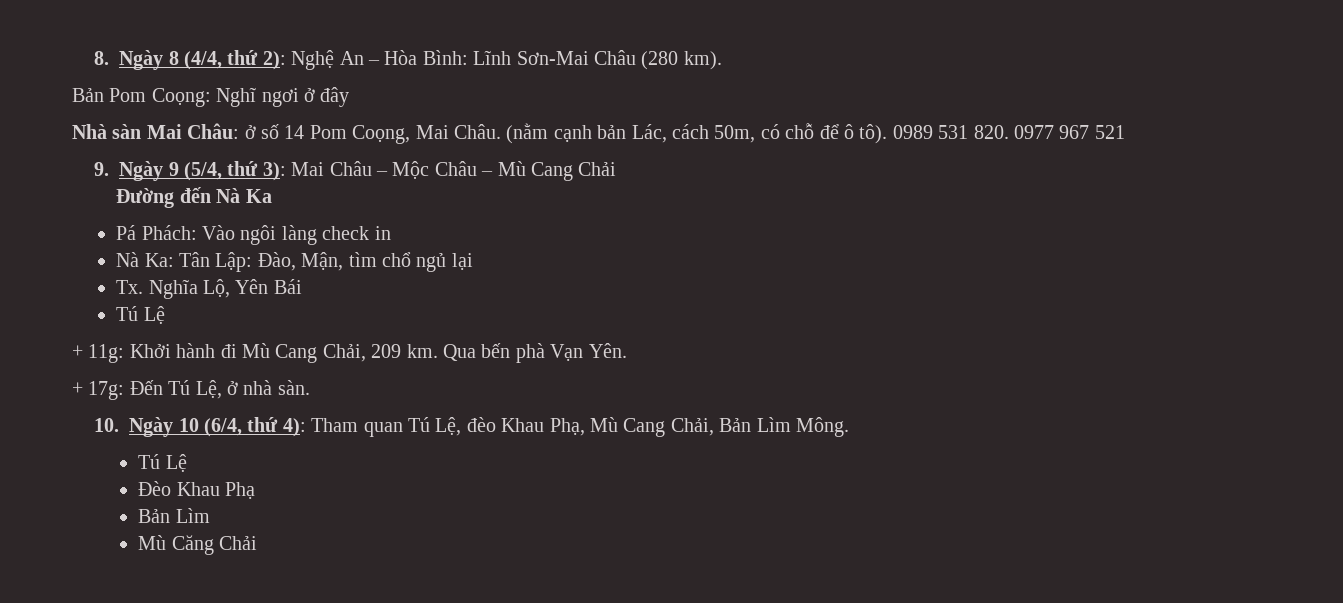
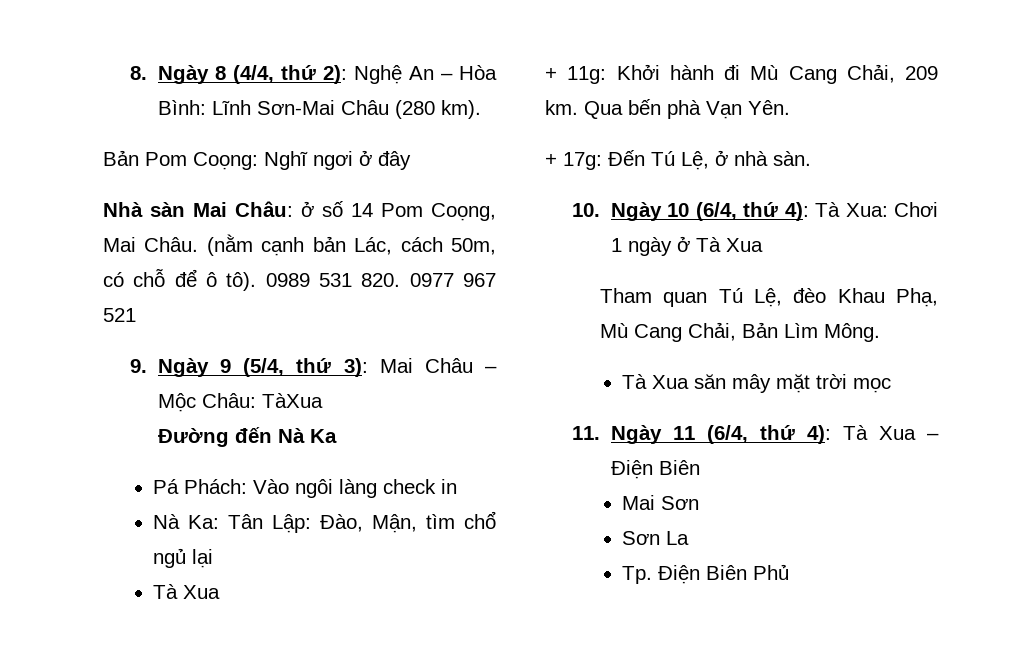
- 9. Ngày 9 (5/4, thứ 3): Mai Châu – Mộc Châu – Mù Cang Chải
+ 9. Ngày 9 (5/4, thứ 3): Mai Châu – Mộc Châu: TàXua
  Nà Ka: Tân Lập: Đào, Mận, tìm chổ ngủ lại
- Tx. Nghĩa Lộ, Yên Bái
- Tú Lệ
+ Tà Xua
- 10. Ngày 10 (6/4, thứ 4): Tham quan Tú Lệ, đèo Khau Phạ, Mù Cang Chải, Bản Lìm Mông.
- Tú Lệ
- Đèo Khau Phạ
- Bản Lìm
- Mù Căng Chải
+ 10. Ngày 10 (6/4, thứ 4): Tà Xua: Chơi 1 ngày ở Tà Xua
+ Tham quan Tú Lệ, đèo Khau Phạ, Mù Cang Chải, Bản Lìm Mông.
+ Tà Xua săn mây mặt trời mọc
+ 11. Ngày 11 (6/4, thứ 4): Tà Xua – Điện Biên
+ Mai Sơn
+ Sơn La
+ Tp. Điện Biên Phủ

